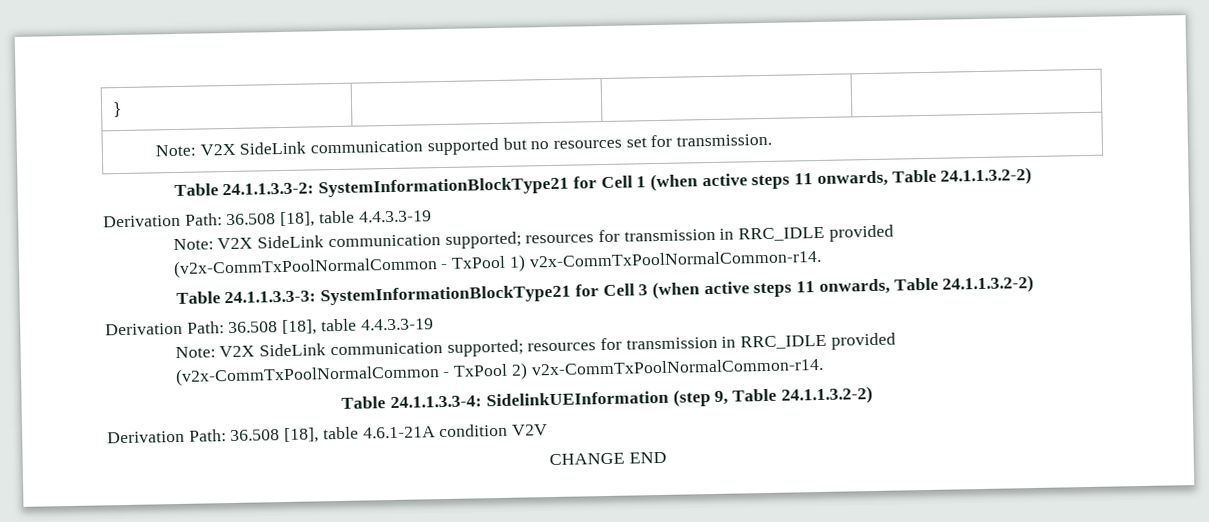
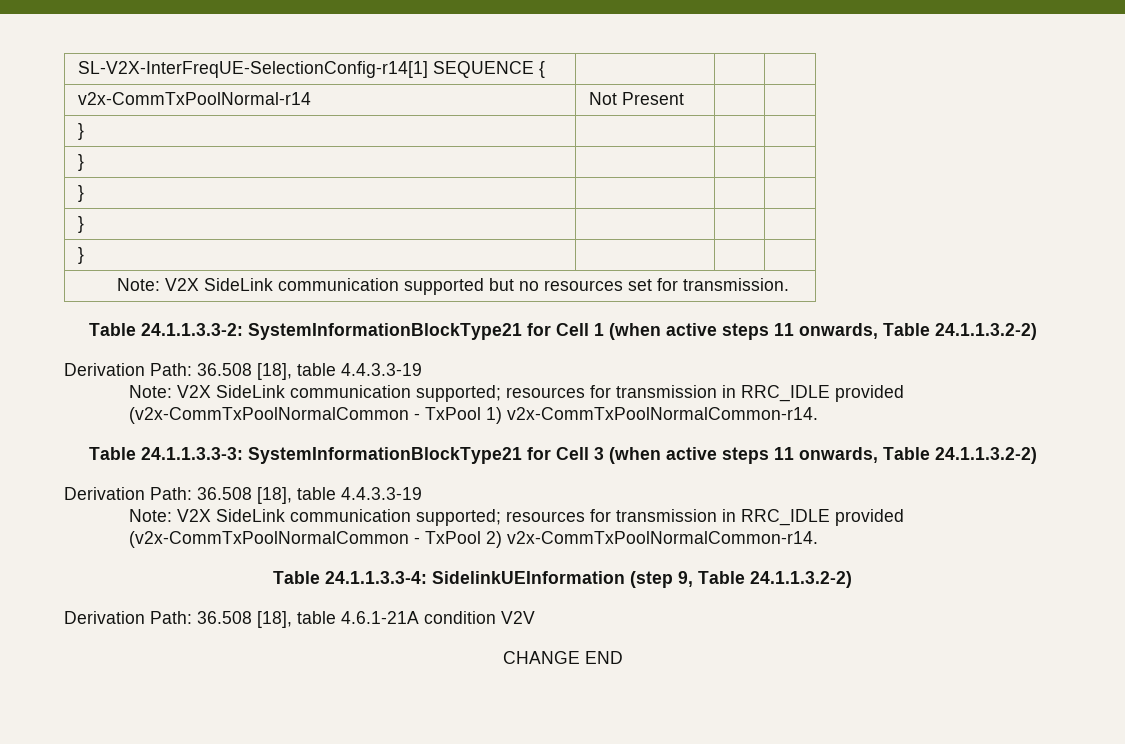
+ SL-V2X-InterFreqUE-SelectionConfig-r14[1] SEQUENCE { | | |
+ v2x-CommTxPoolNormal-r14 | Not Present | |
+ } | | |
+ } | | |
+ } | | |
+ } | | |

